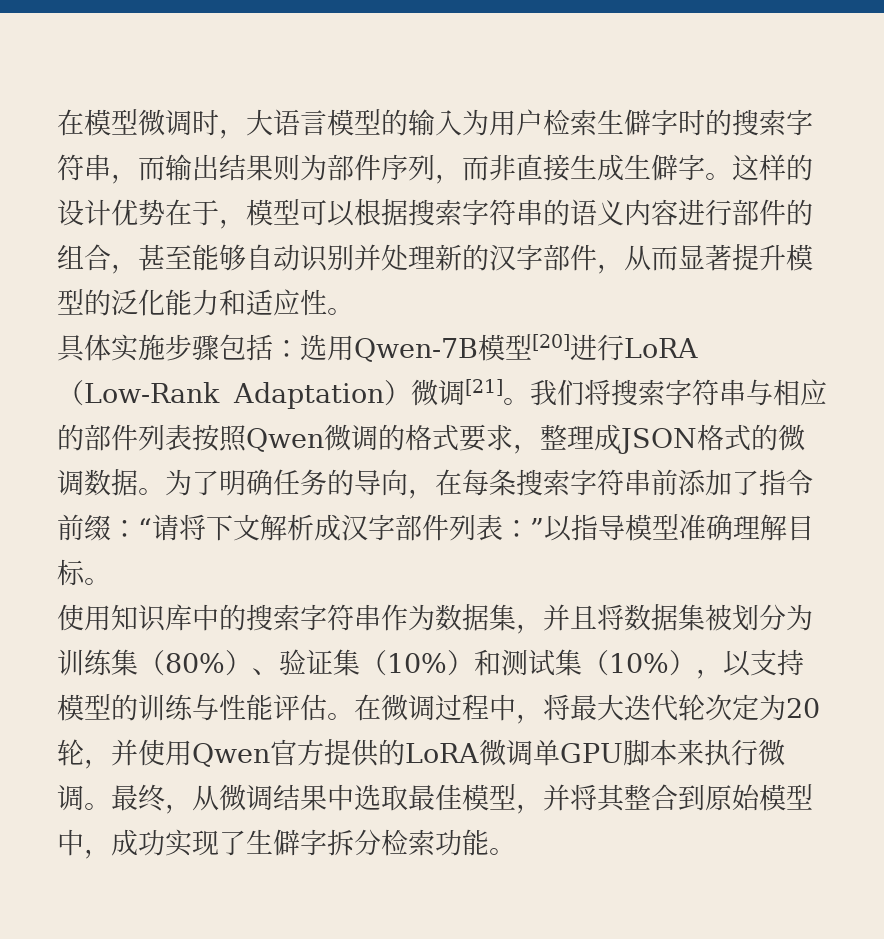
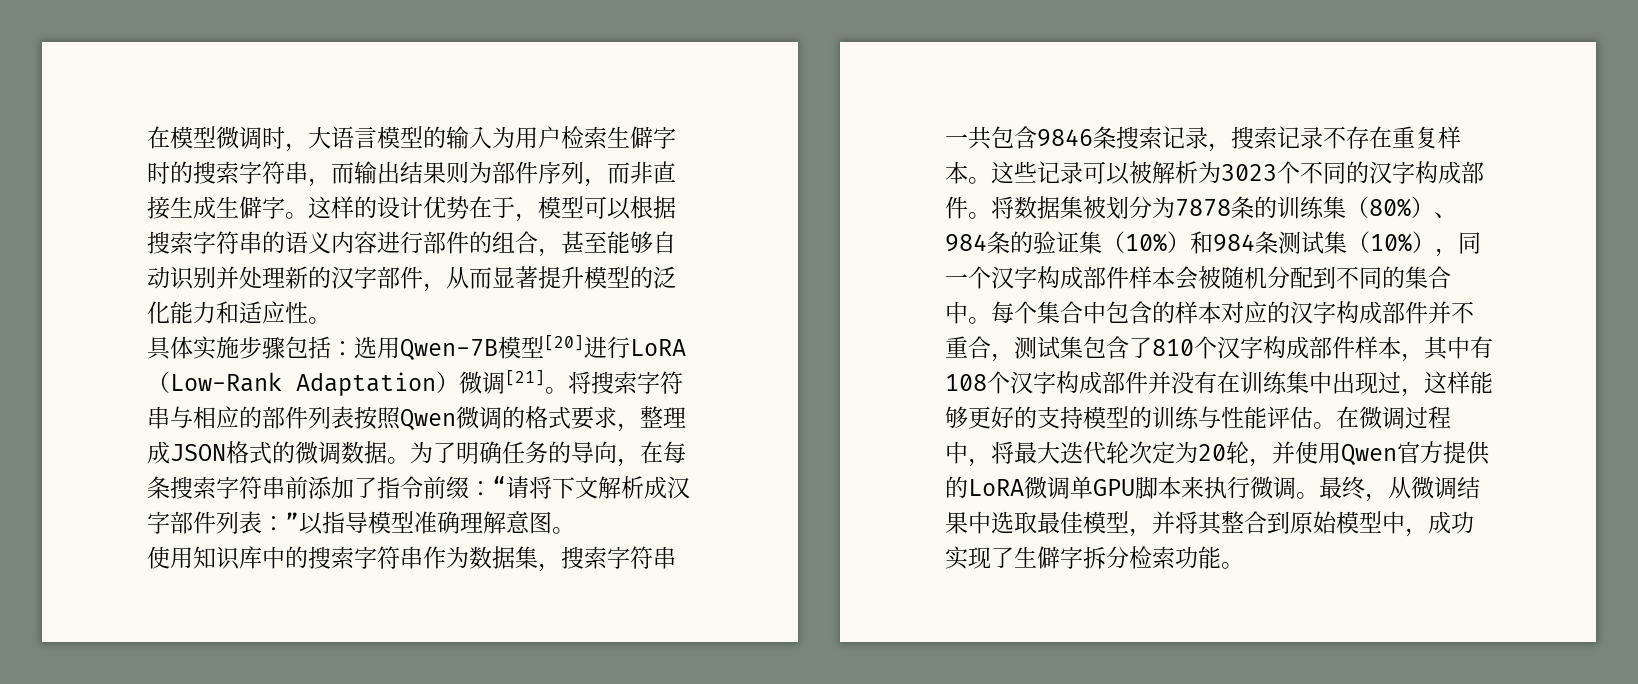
- 我们将搜索字符串与相应的部件列表按照Qwen微调的格式要求，整理成JSON格式的微调数据。
+ 将搜索字符串与相应的部件列表按照Qwen微调的格式要求，整理成JSON格式的微调数据。
- 为了明确任务的导向，在每条搜索字符串前添加了指令前缀：“请将下文解析成汉字部件列表：”以指导模型准确理解目标。
+ 为了明确任务的导向，在每条搜索字符串前添加了指令前缀：“请将下文解析成汉字部件列表：”以指导模型准确理解意图。
- 使用知识库中的搜索字符串作为数据集，并且将数据集被划分为训练集（80%）、验证集（10%）和测试集（10%），以支持模型的训练与性能评估。
+ 使用知识库中的搜索字符串作为数据集，搜索字符串一共包含9846条搜索记录，搜索记录不存在重复样本。这些记录可以被解析为3023个不同的汉字构成部件。将数据集被划分为7878条的训练集（80%）、984条的验证集（10%）和984条测试集（10%），同一个汉字构成部件样本会被随机分配到不同的集合中。每个集合中包含的样本对应的汉字构成部件并不重合，测试集包含了810个汉字构成部件样本，其中有108个汉字构成部件并没有在训练集中出现过，这样能够更好的支持模型的训练与性能评估。

